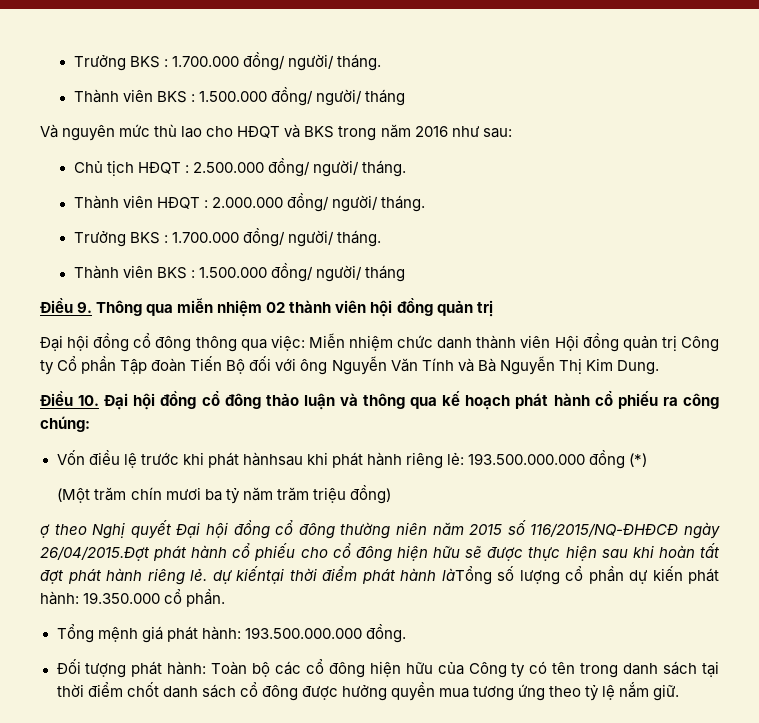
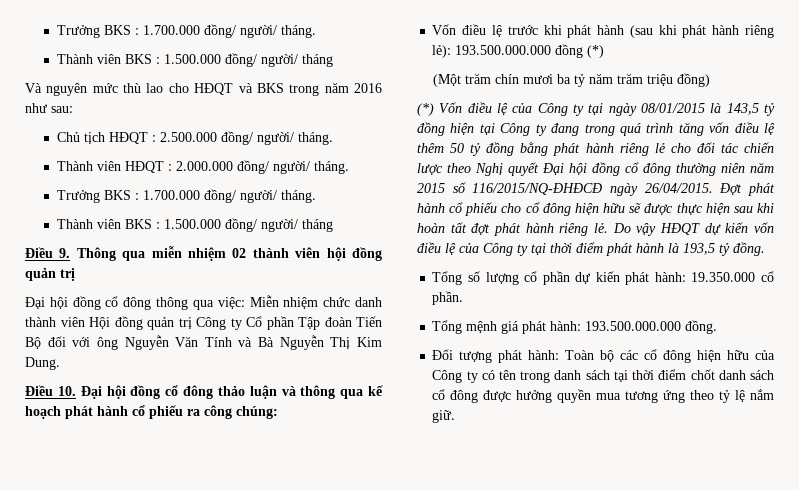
- Vốn điều lệ trước khi phát hànhsau khi phát hành riêng lẻ: 193.500.000.000 đồng (*)
+ Vốn điều lệ trước khi phát hành (sau khi phát hành riêng lẻ): 193.500.000.000 đồng (*)
- ợ theo Nghị quyết Đại hội đồng cổ đông thường niên năm 2015 số 116/2015/NQ-ĐHĐCĐ ngày 26/04/2015.Đợt phát hành cổ phiếu cho cổ đông hiện hữu sẽ được thực hiện sau khi hoàn tất đợt phát hành riêng lẻ. dự kiếntại thời điểm phát hành làTổng số lượng cổ phần dự kiến phát hành: 19.350.000 cổ phần.
+ (*) Vốn điều lệ của Công ty tại ngày 08/01/2015 là 143,5 tỷ đồng hiện tại Công ty đang trong quá trình tăng vốn điều lệ thêm 50 tỷ đồng bằng phát hành riêng lẻ cho đối tác chiến lược theo Nghị quyết Đại hội đồng cổ đông thường niên năm 2015 số 116/2015/NQ-ĐHĐCĐ ngày 26/04/2015. Đợt phát hành cổ phiếu cho cổ đông hiện hữu sẽ được thực hiện sau khi hoàn tất đợt phát hành riêng lẻ. Do vậy HĐQT dự kiến vốn điều lệ của Công ty tại thời điểm phát hành là 193,5 tỷ đồng.
+ Tổng số lượng cổ phần dự kiến phát hành: 19.350.000 cổ phần.

